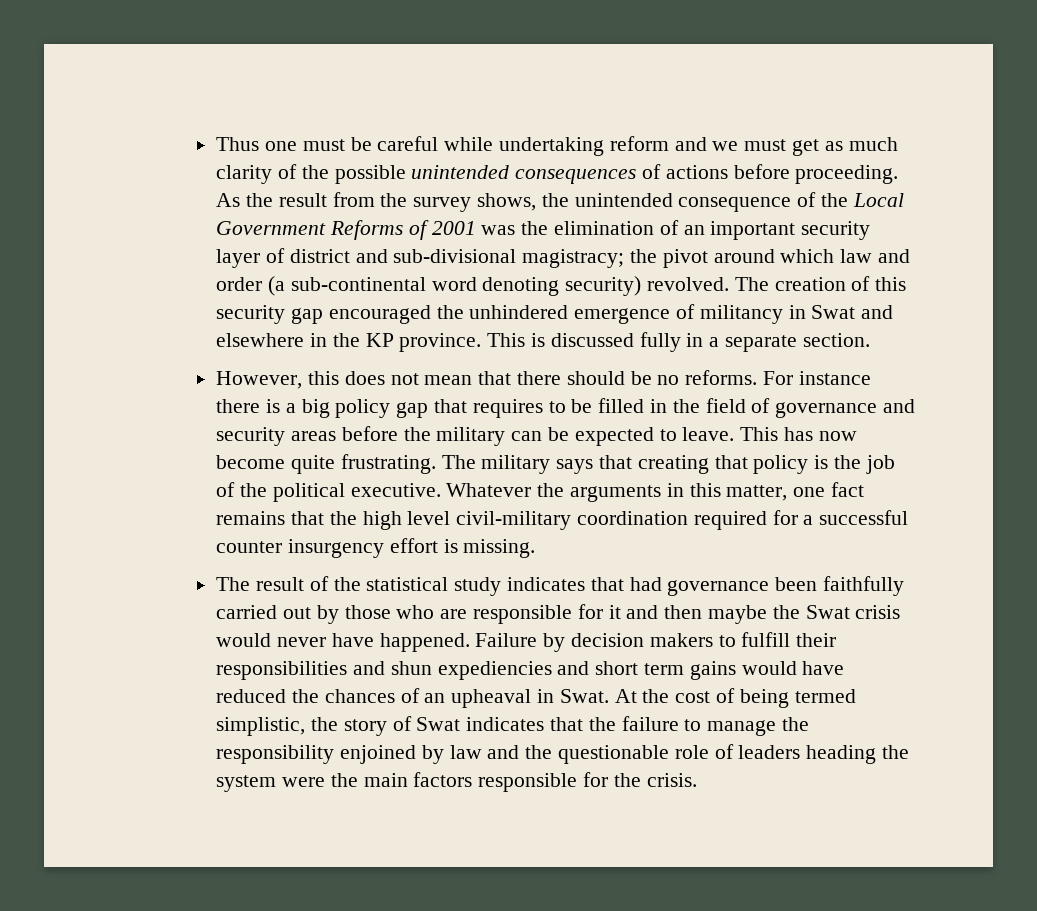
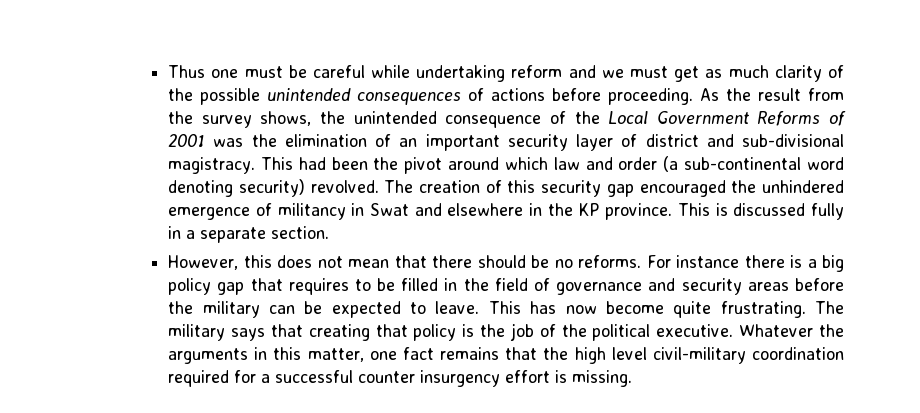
- As the result from the survey shows, the unintended consequence of the Local Government Reforms of 2001 was the elimination of an important security layer of district and sub-divisional magistracy; the pivot around which law and order (a sub-continental word denoting security) revolved.
+ As the result from the survey shows, the unintended consequence of the Local Government Reforms of 2001 was the elimination of an important security layer of district and sub-divisional magistracy. This had been the pivot around which law and order (a sub-continental word denoting security) revolved.
- The result of the statistical study indicates that had governance been faithfully carried out by those who are responsible for it and then maybe the Swat crisis would never have happened. Failure by decision makers to fulfill their responsibilities and shun expediencies and short term gains would have reduced the chances of an upheaval in Swat. At the cost of being termed simplistic, the story of Swat indicates that the failure to manage the responsibility enjoined by law and the questionable role of leaders heading the system were the main factors responsible for the crisis.

